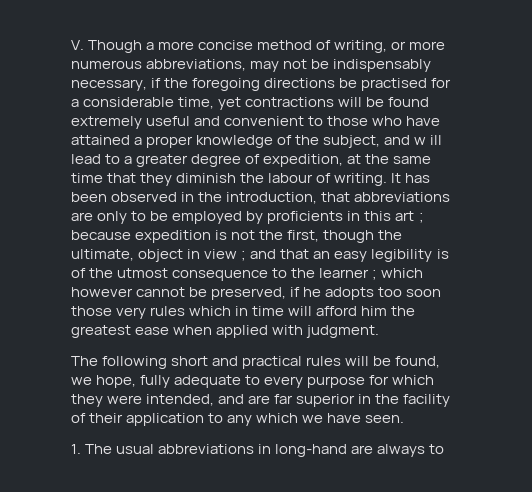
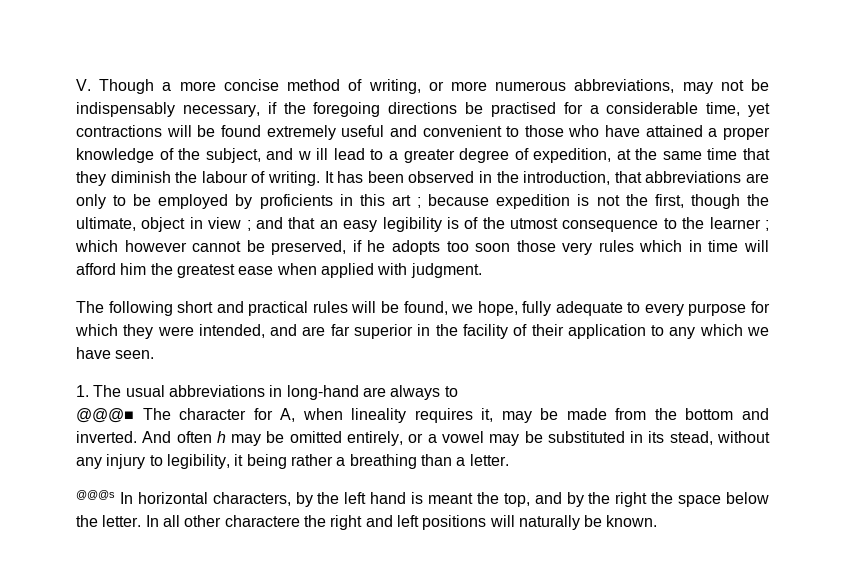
+ @@@■ The character for A, when lineality requires it, may be made from the bottom and inverted. And often h may be omitted entirely, or a vowel may be substituted in its stead, without any injury to legibility, it being rather a breathing than a letter.
+ @@@s In horizontal characters, by the left hand is meant the top, and by the right the space below the letter. In all other charactere the right and left positions will naturally be known.

